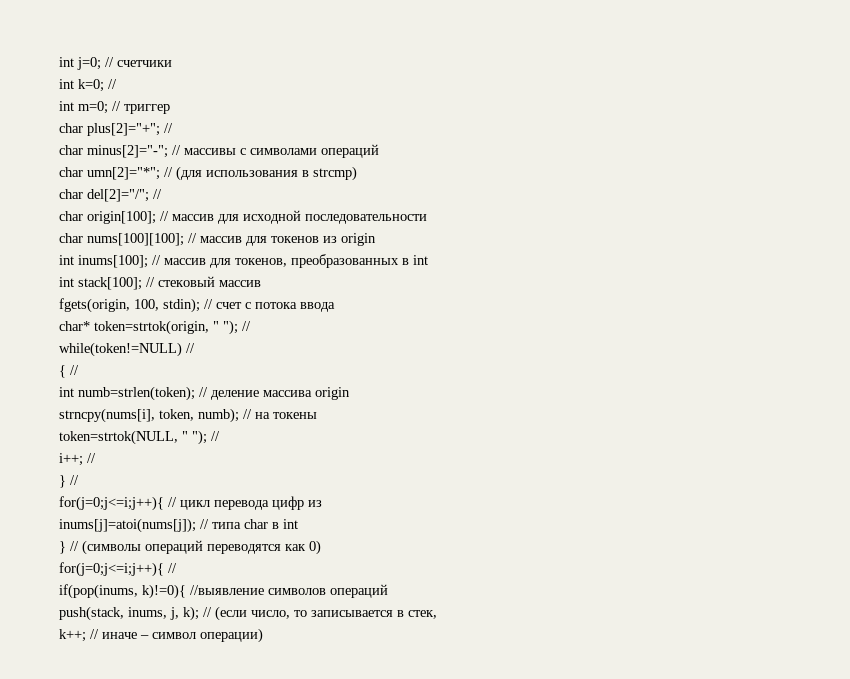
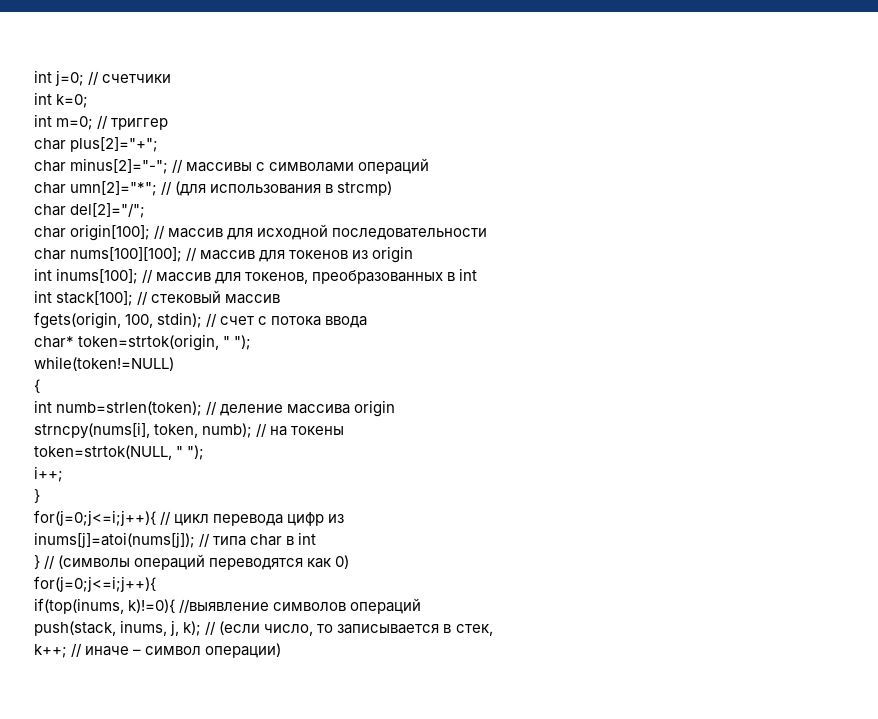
- int k=0; //
+ int k=0;
- char plus[2]="+"; //
+ char plus[2]="+";
- char del[2]="/"; //
+ char del[2]="/";
- char* token=strtok(origin, " "); //
+ char* token=strtok(origin, " ");
- while(token!=NULL) //
+ while(token!=NULL)
- { //
+ {
- token=strtok(NULL, " "); //
+ token=strtok(NULL, " ");
- i++; //
- } //
+ i++;
+ }
  } // (символы операций переводятся как 0)
- for(j=0;j<=i;j++){ //
- if(pop(inums, k)!=0){ //выявление символов операций
+ for(j=0;j<=i;j++){
+ if(top(inums, k)!=0){ //выявление символов операций

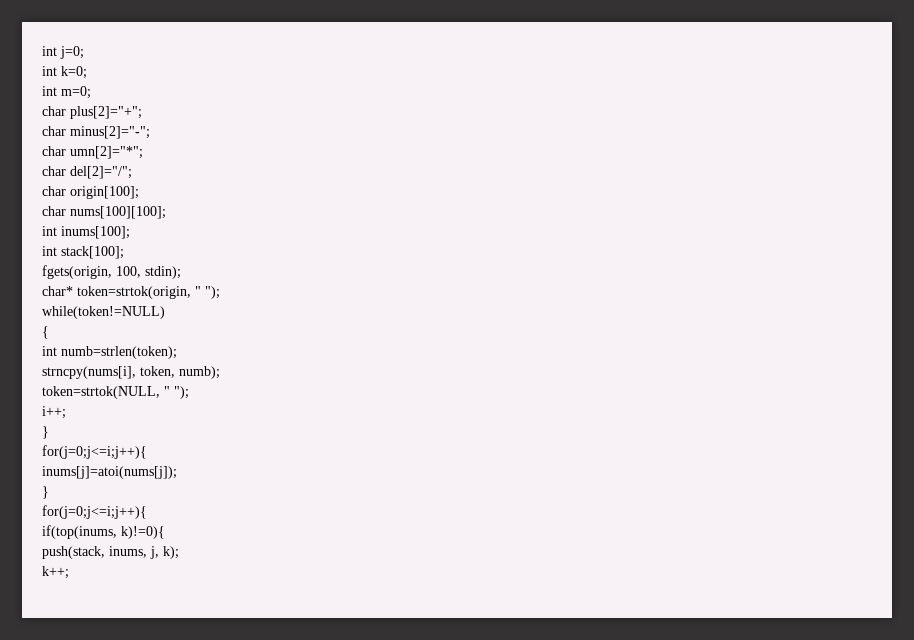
- int j=0; // счетчики
+ int j=0;
- int m=0; // триггер
+ int m=0;
- char minus[2]="-"; // массивы с символами операций
- char umn[2]="*"; // (для использования в strcmp)
+ char minus[2]="-";
+ char umn[2]="*";
  char del[2]="/";
- char origin[100]; // массив для исходной последовательности
- char nums[100][100]; // массив для токенов из origin
- int inums[100]; // массив для токенов, преобразованных в int
+ char origin[100];
+ char nums[100][100];
+ int inums[100];
- int stack[100]; // стековый массив
+ int stack[100];
- fgets(origin, 100, stdin); // счет с потока ввода
+ fgets(origin, 100, stdin);
- int numb=strlen(token); // деление массива origin
+ int numb=strlen(token);
- strncpy(nums[i], token, numb); // на токены
+ strncpy(nums[i], token, numb);
  i++;
  }
- for(j=0;j<=i;j++){ // цикл перевода цифр из
- inums[j]=atoi(nums[j]); // типа char в int
- } // (символы операций переводятся как 0)
+ for(j=0;j<=i;j++){
+ inums[j]=atoi(nums[j]);
+ }
- if(top(inums, k)!=0){ //выявление символов операций
+ if(top(inums, k)!=0){
- push(stack, inums, j, k); // (если число, то записывается в стек,
- k++; // иначе – символ операции)
+ push(stack, inums, j, k);
+ k++;

